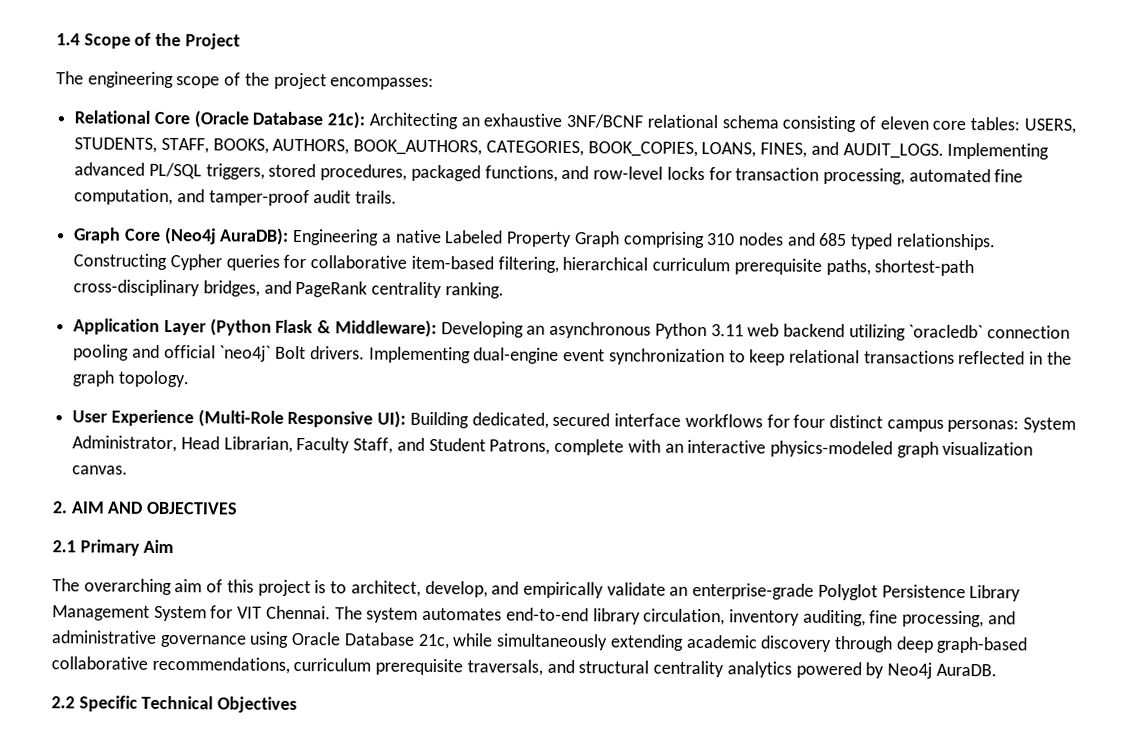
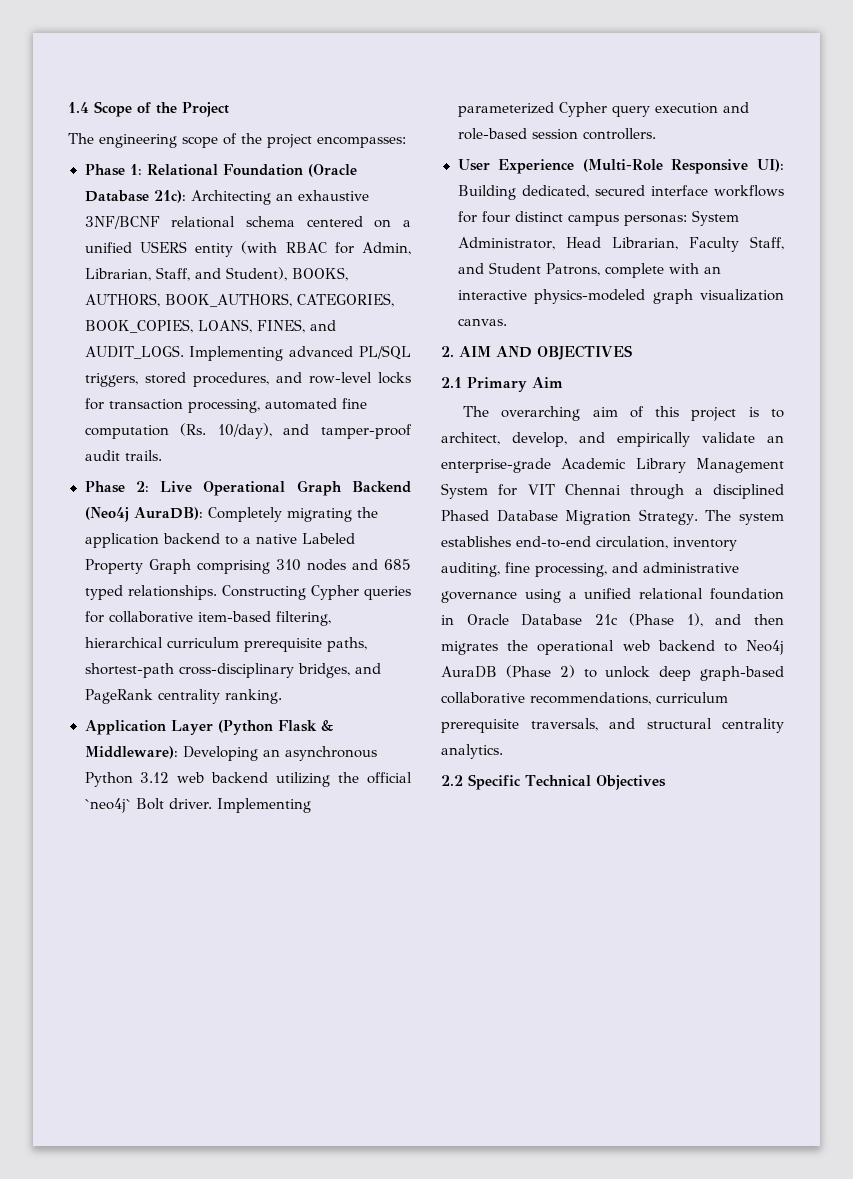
- Relational Core (Oracle Database 21c): Architecting an exhaustive 3NF/BCNF relational schema consisting of eleven core tables: USERS, STUDENTS, STAFF, BOOKS, AUTHORS, BOOK_AUTHORS, CATEGORIES, BOOK_COPIES, LOANS, FINES, and AUDIT_LOGS.
+ Phase 1: Relational Foundation (Oracle Database 21c): Architecting an exhaustive 3NF/BCNF relational schema centered on a unified USERS entity (with RBAC for Admin, Librarian, Staff, and Student), BOOKS, AUTHORS, BOOK_AUTHORS, CATEGORIES, BOOK_COPIES, LOANS, FINES, and AUDIT_LOGS.
- Implementing advanced PL/SQL triggers, stored procedures, packaged functions, and row-level locks for transaction processing, automated fine computation, and tamper-proof audit trails.
+ Implementing advanced PL/SQL triggers, stored procedures, and row-level locks for transaction processing, automated fine computation (Rs. 10/day), and tamper-proof audit trails.
- Graph Core (Neo4j AuraDB): Engineering a native Labeled Property Graph comprising 310 nodes and 685 typed relationships.
+ Phase 2: Live Operational Graph Backend (Neo4j AuraDB): Completely migrating the application backend to a native Labeled Property Graph comprising 310 nodes and 685 typed relationships.
- Application Layer (Python Flask & Middleware): Developing an asynchronous Python 3.11 web backend utilizing `oracledb` connection pooling and official `neo4j` Bolt drivers. Implementing dual-engine event synchronization to keep relational transactions reflected in the graph topology.
+ Application Layer (Python Flask & Middleware): Developing an asynchronous Python 3.12 web backend utilizing the official `neo4j` Bolt driver. Implementing parameterized Cypher query execution and role-based session controllers.
- The overarching aim of this project is to architect, develop, and empirically validate an enterprise-grade Polyglot Persistence Library Management System for VIT Chennai. The system automates end-to-end library circulation, inventory auditing, fine processing, and administrative governance using Oracle Database 21c, while simultaneously extending academic discovery through deep graph-based collaborative recommendations, curriculum prerequisite traversals, and structural centrality analytics powered by Neo4j AuraDB.
+ The overarching aim of this project is to architect, develop, and empirically validate an enterprise-grade Academic Library Management System for VIT Chennai through a disciplined Phased Database Migration Strategy. The system establishes end-to-end circulation, inventory auditing, fine processing, and administrative governance using a unified relational foundation in Oracle Database 21c (Phase 1), and then migrates the operational web backend to Neo4j AuraDB (Phase 2) to unlock deep graph-based collaborative recommendations, curriculum prerequisite traversals, and structural centrality analytics.

